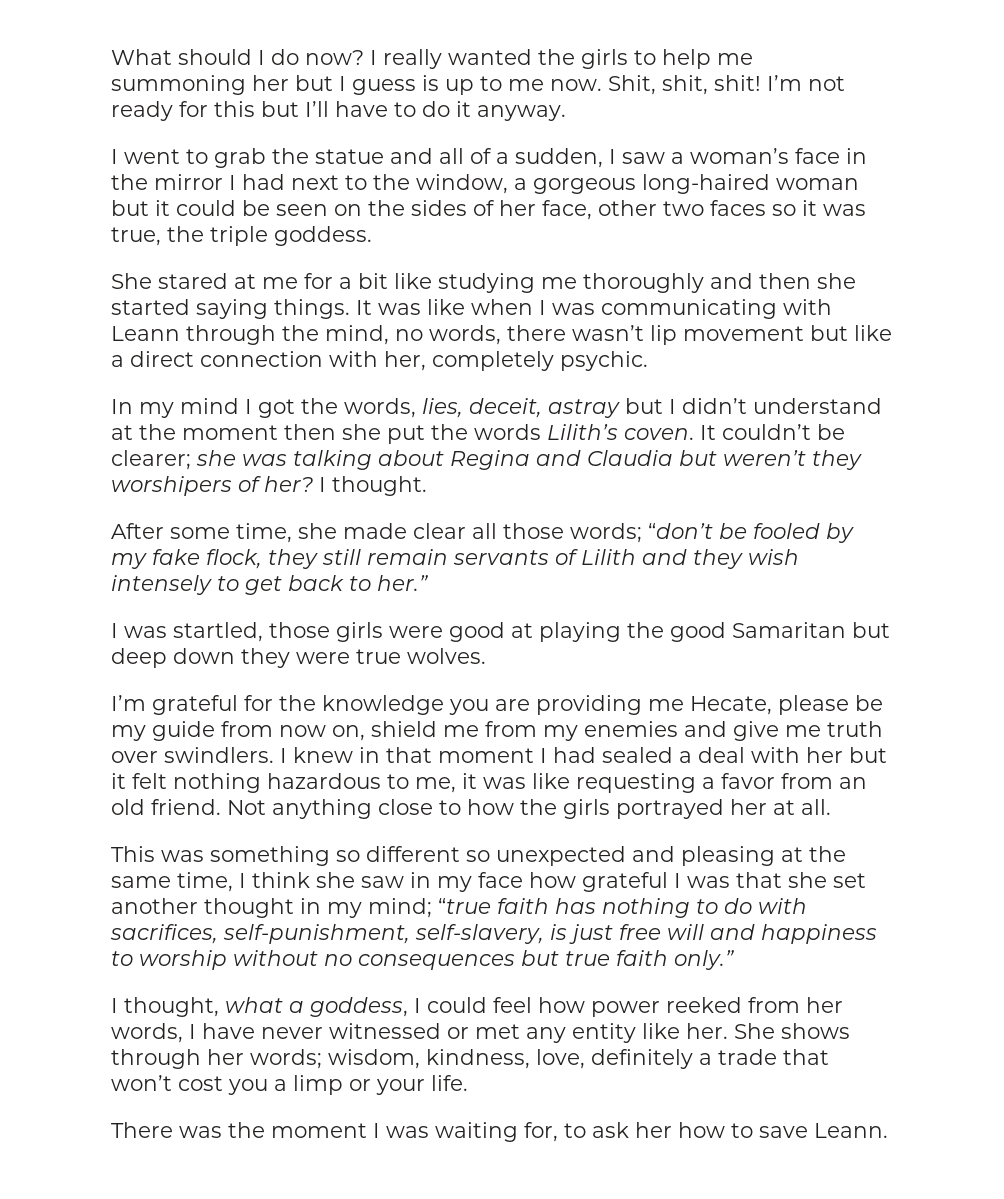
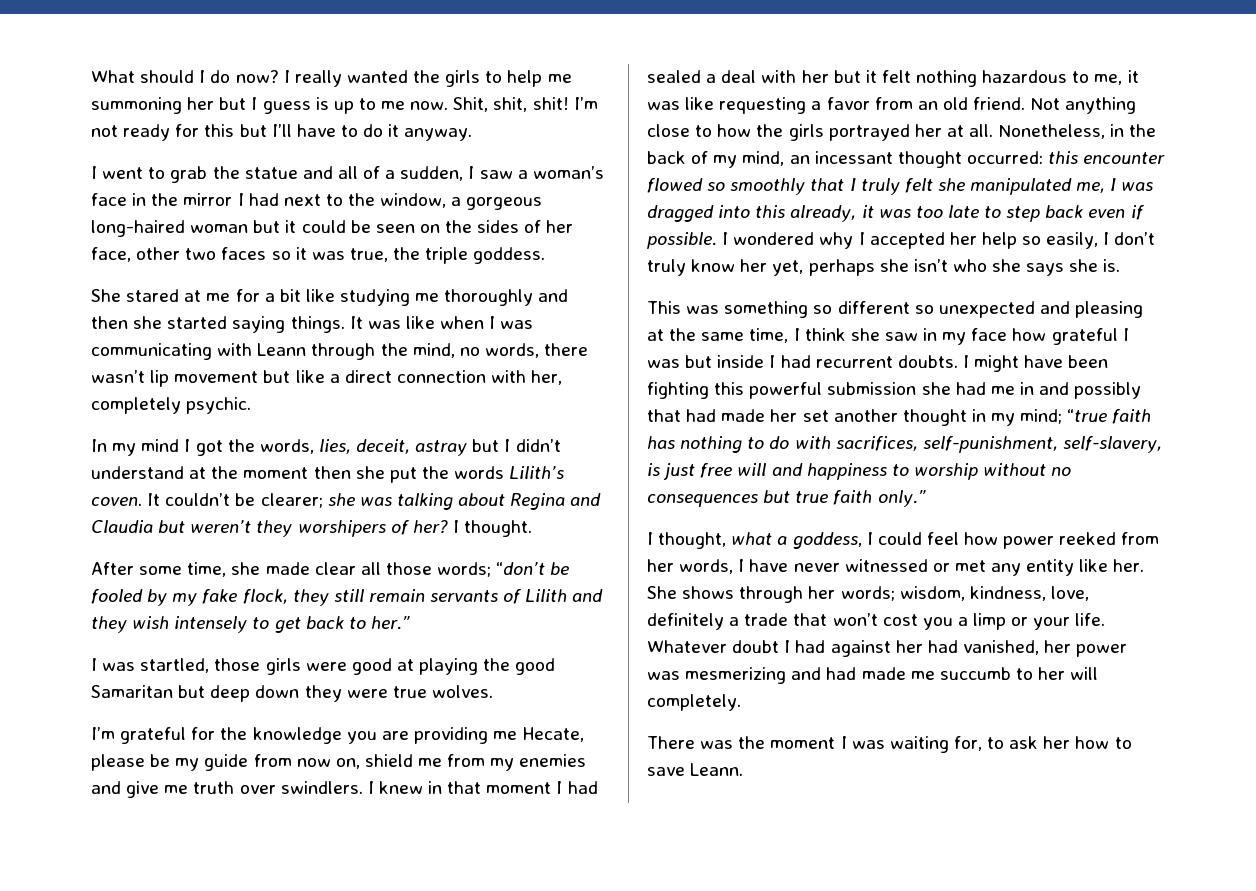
+ Nonetheless, in the back of my mind, an incessant thought occurred: this encounter flowed so smoothly that I truly felt she manipulated me, I was dragged into this already, it was too late to step back even if possible. I wondered why I accepted her help so easily, I don’t truly know her yet, perhaps she isn’t who she says she is.
- This was something so different so unexpected and pleasing at the same time, I think she saw in my face how grateful I was that she set another thought in my mind; “true faith has nothing to do with sacrifices, self-punishment, self-slavery, is just free will and happiness to worship without no consequences but true faith only.”
+ This was something so different so unexpected and pleasing at the same time, I think she saw in my face how grateful I was but inside I had recurrent doubts. I might have been fighting this powerful submission she had me in and possibly that had made her set another thought in my mind; “true faith has nothing to do with sacrifices, self-punishment, self-slavery, is just free will and happiness to worship without no consequences but true faith only.”
+ Whatever doubt I had against her had vanished, her power was mesmerizing and had made me succumb to her will completely.

